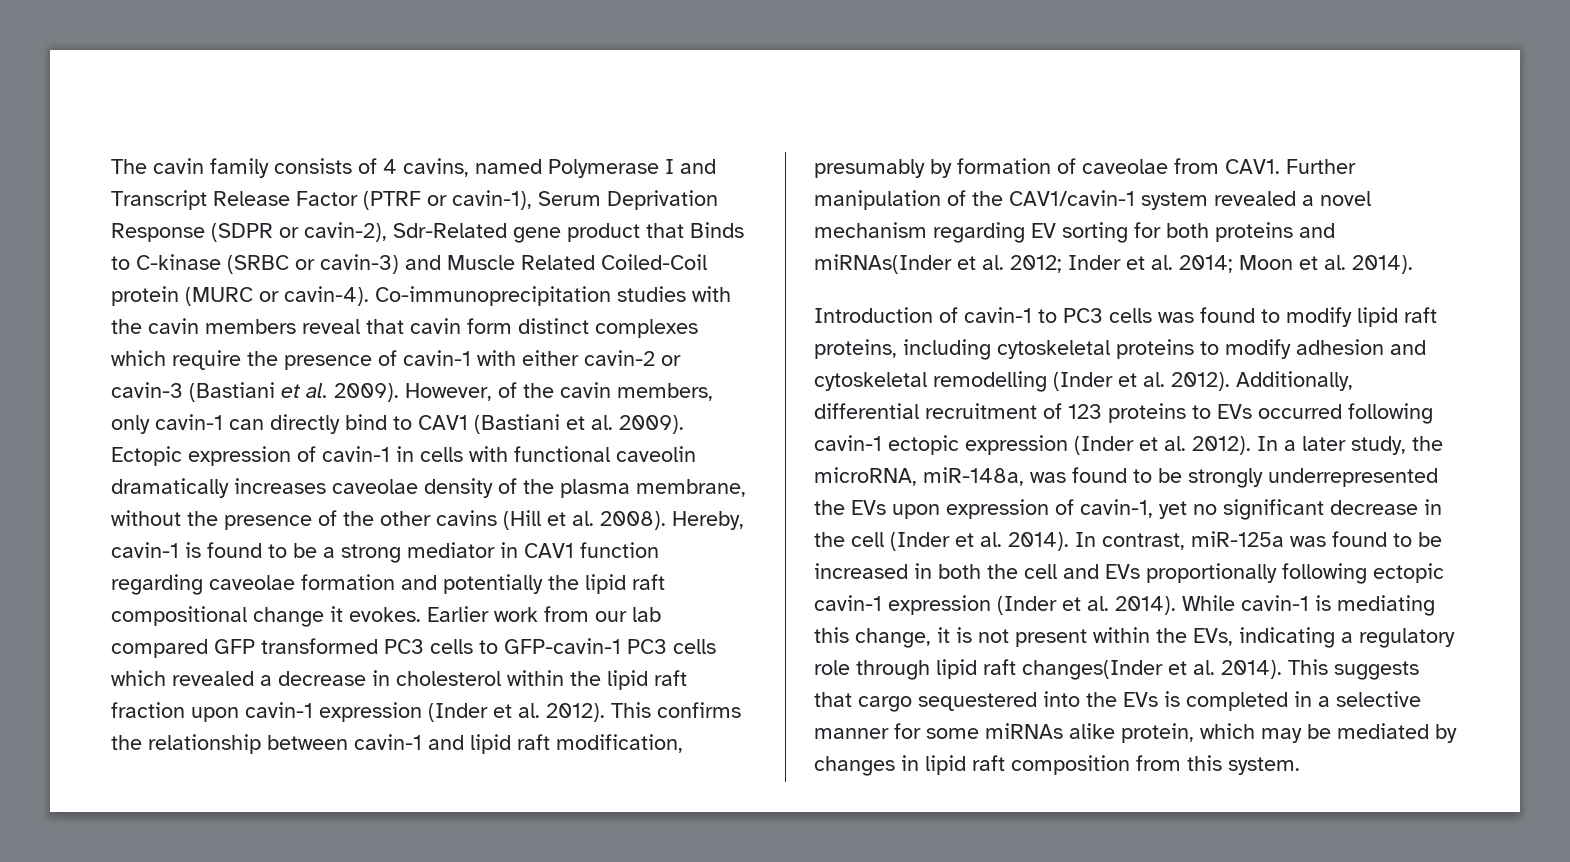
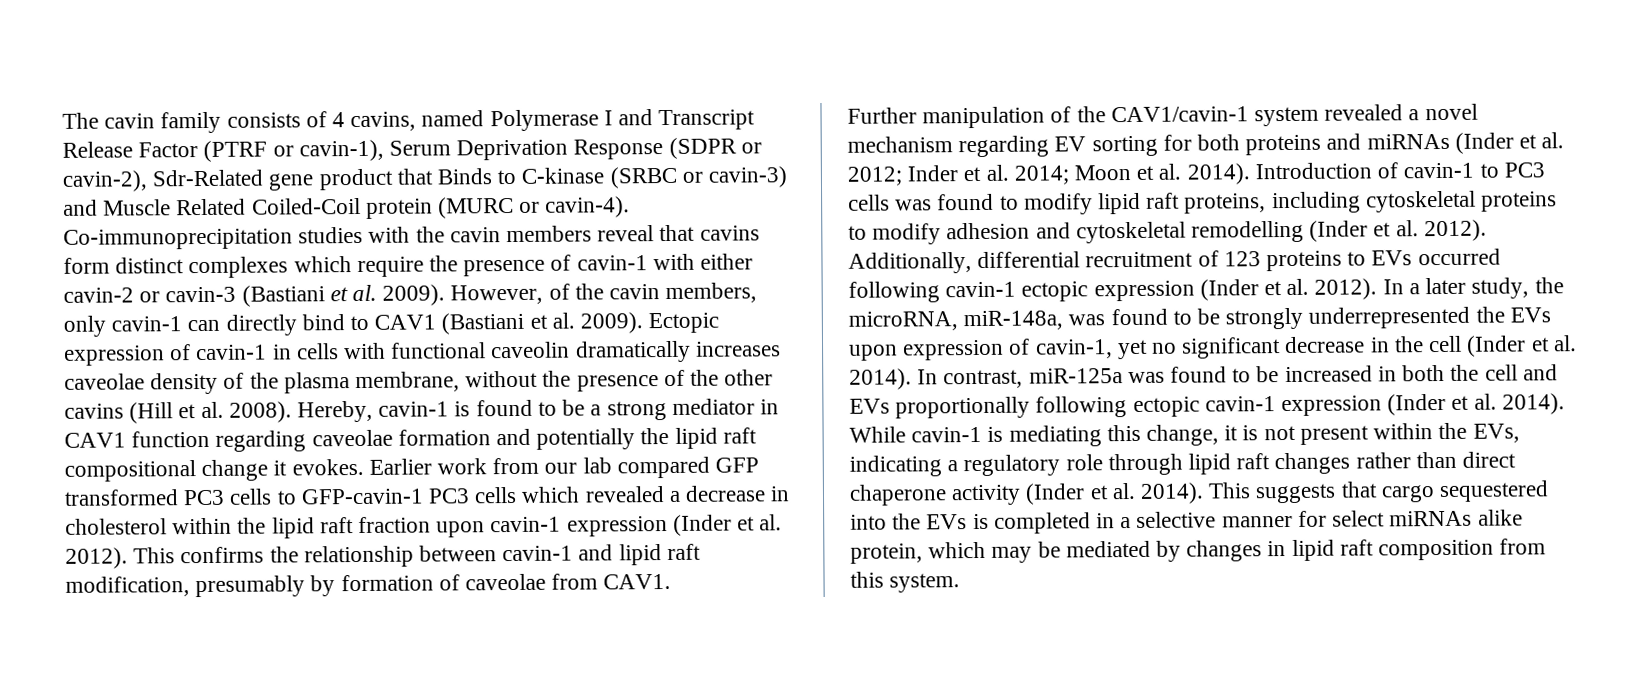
- Co-immunoprecipitation studies with the cavin members reveal that cavin form distinct complexes which require the presence of cavin-1 with either cavin-2 or cavin-3 (Bastiani et al. 2009).
+ Co-immunoprecipitation studies with the cavin members reveal that cavins form distinct complexes which require the presence of cavin-1 with either cavin-2 or cavin-3 (Bastiani et al. 2009).
- This confirms the relationship between cavin-1 and lipid raft modification, presumably by formation of caveolae from CAV1. Further manipulation of the CAV1/cavin-1 system revealed a novel mechanism regarding EV sorting for both proteins and miRNAs(Inder et al. 2012;
+ This confirms the relationship between cavin-1 and lipid raft modification, presumably by formation of caveolae from CAV1.
+ Further manipulation of the CAV1/cavin-1 system revealed a novel mechanism regarding EV sorting for both proteins and miRNAs (Inder et al. 2012;
- Moon et al. 2014).
- Introduction of cavin-1 to PC3 cells was found to modify lipid raft proteins, including cytoskeletal proteins to modify adhesion and cytoskeletal remodelling (Inder et al. 2012).
+ Moon et al. 2014). Introduction of cavin-1 to PC3 cells was found to modify lipid raft proteins, including cytoskeletal proteins to modify adhesion and cytoskeletal remodelling (Inder et al. 2012).
- While cavin-1 is mediating this change, it is not present within the EVs, indicating a regulatory role through lipid raft changes(Inder et al. 2014).
+ While cavin-1 is mediating this change, it is not present within the EVs, indicating a regulatory role through lipid raft changes rather than direct chaperone activity (Inder et al. 2014).
- This suggests that cargo sequestered into the EVs is completed in a selective manner for some miRNAs alike protein, which may be mediated by changes in lipid raft composition from this system.
+ This suggests that cargo sequestered into the EVs is completed in a selective manner for select miRNAs alike protein, which may be mediated by changes in lipid raft composition from this system.

